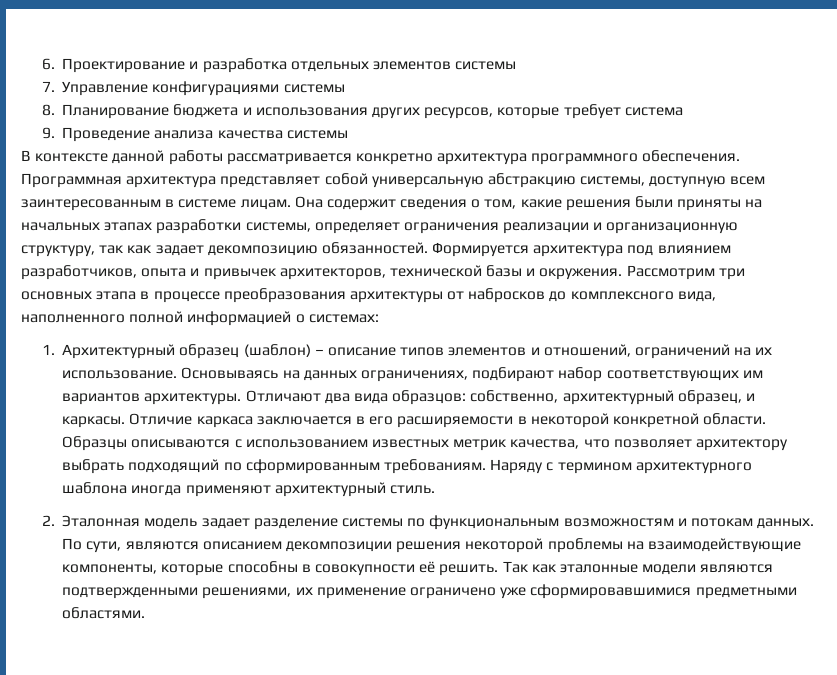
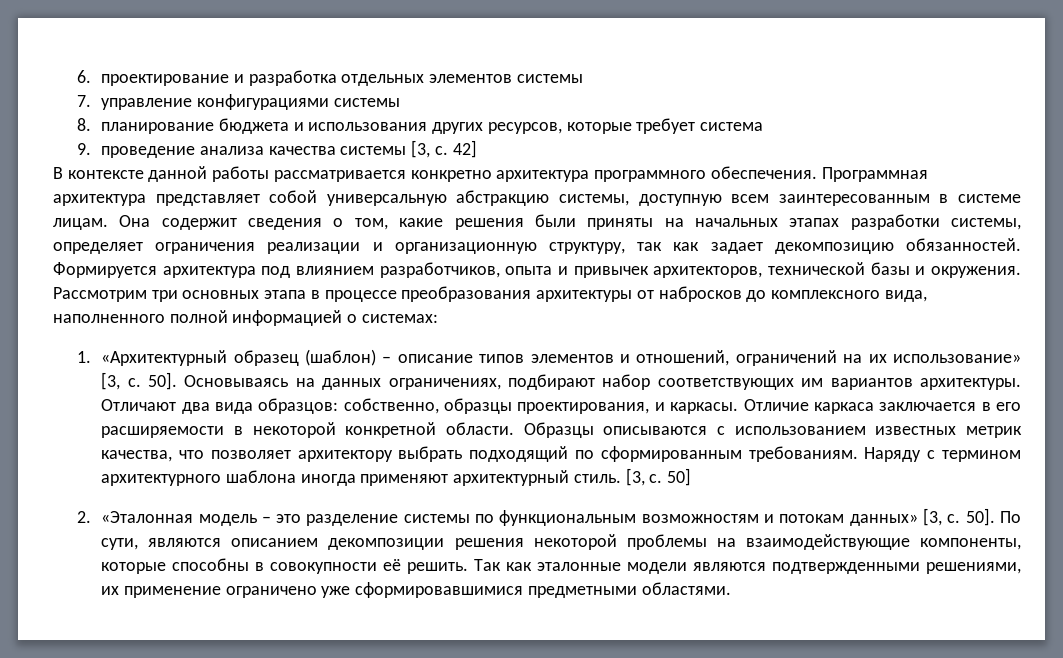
- 6. Проектирование и разработка отдельных элементов системы
+ 6. проектирование и разработка отдельных элементов системы
- 7. Управление конфигурациями системы
+ 7. управление конфигурациями системы
- 8. Планирование бюджета и использования других ресурсов, которые требует система
+ 8. планирование бюджета и использования других ресурсов, которые требует система
- 9. Проведение анализа качества системы
+ 9. проведение анализа качества системы [3, с. 42]
- 1. Архитектурный образец (шаблон) – описание типов элементов и отношений, ограничений на их использование.
+ 1. «Архитектурный образец (шаблон) – описание типов элементов и отношений, ограничений на их использование» [3, с. 50].
- Отличают два вида образцов: собственно, архитектурный образец, и каркасы.
+ Отличают два вида образцов: собственно, образцы проектирования, и каркасы.
- Наряду с термином архитектурного шаблона иногда применяют архитектурный стиль.
- 2. Эталонная модель задает разделение системы по функциональным возможностям и потокам данных.
+ Наряду с термином архитектурного шаблона иногда применяют архитектурный стиль. [3, с. 50]
+ 2. «Эталонная модель – это разделение системы по функциональным возможностям и потокам данных» [3, c. 50].

